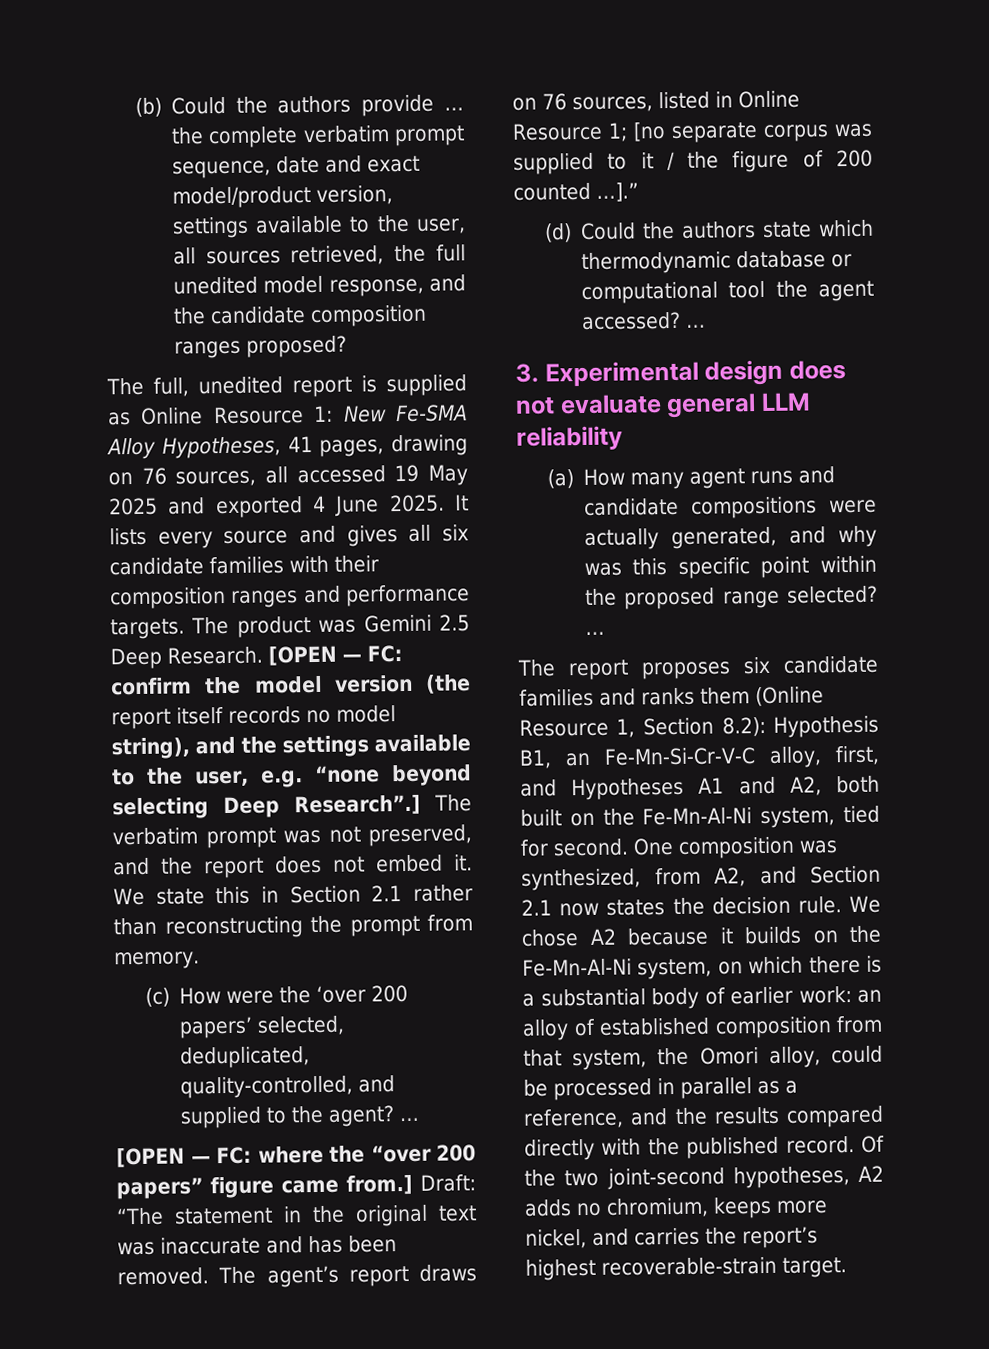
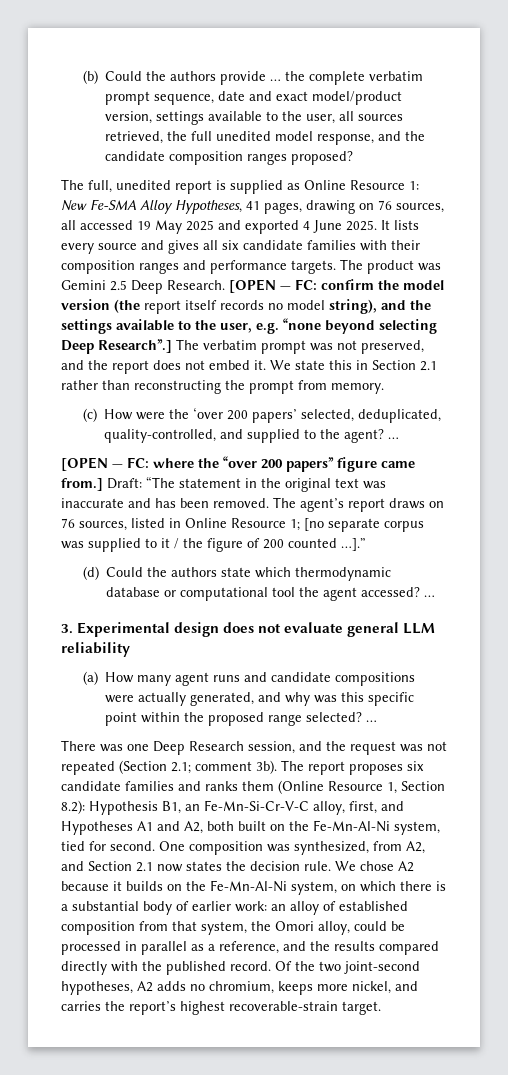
+ There was one Deep Research session, and the request was not repeated (Section 2.1; comment 3b).

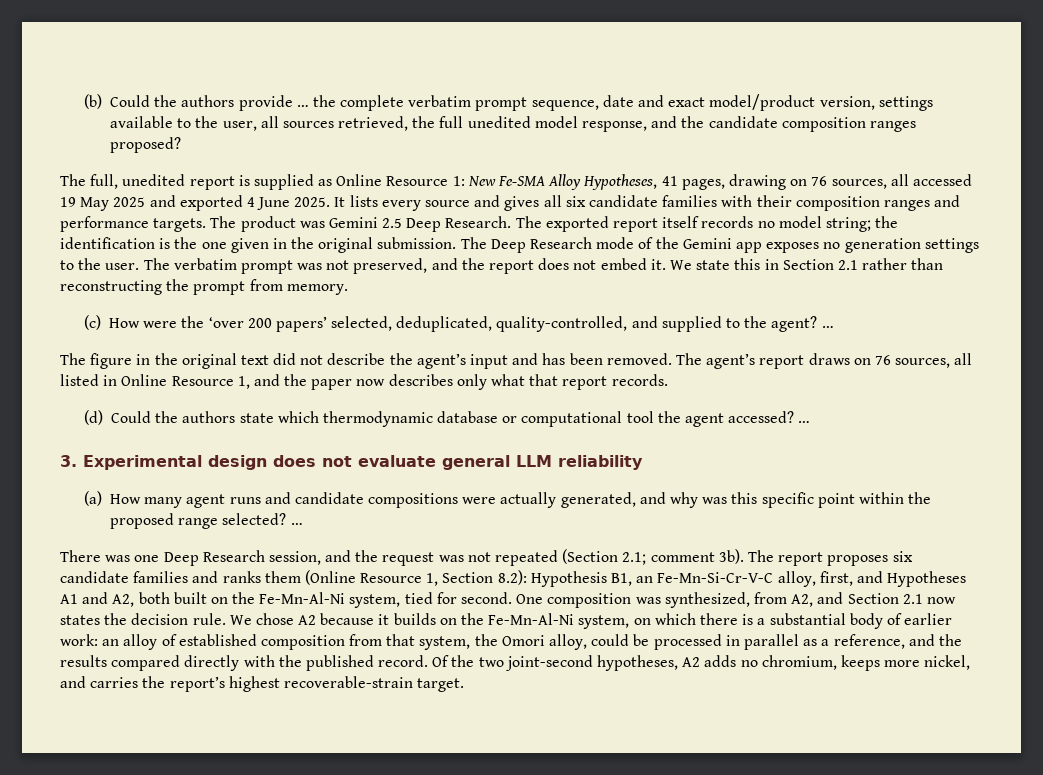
- [OPEN — FC: confirm the model version (the report itself records no model string), and the settings available to the user, e.g. “none beyond selecting Deep Research”.]
+ The exported report itself records no model string; the identification is the one given in the original submission. The Deep Research mode of the Gemini app exposes no generation settings to the user.
- [OPEN — FC: where the “over 200 papers” figure came from.] Draft: “The statement in the original text was inaccurate and has been removed.
+ The figure in the original text did not describe the agent’s input and has been removed.
- The agent’s report draws on 76 sources, listed in Online Resource 1; [no separate corpus was supplied to it / the figure of 200 counted …].”
+ The agent’s report draws on 76 sources, all listed in Online Resource 1, and the paper now describes only what that report records.

